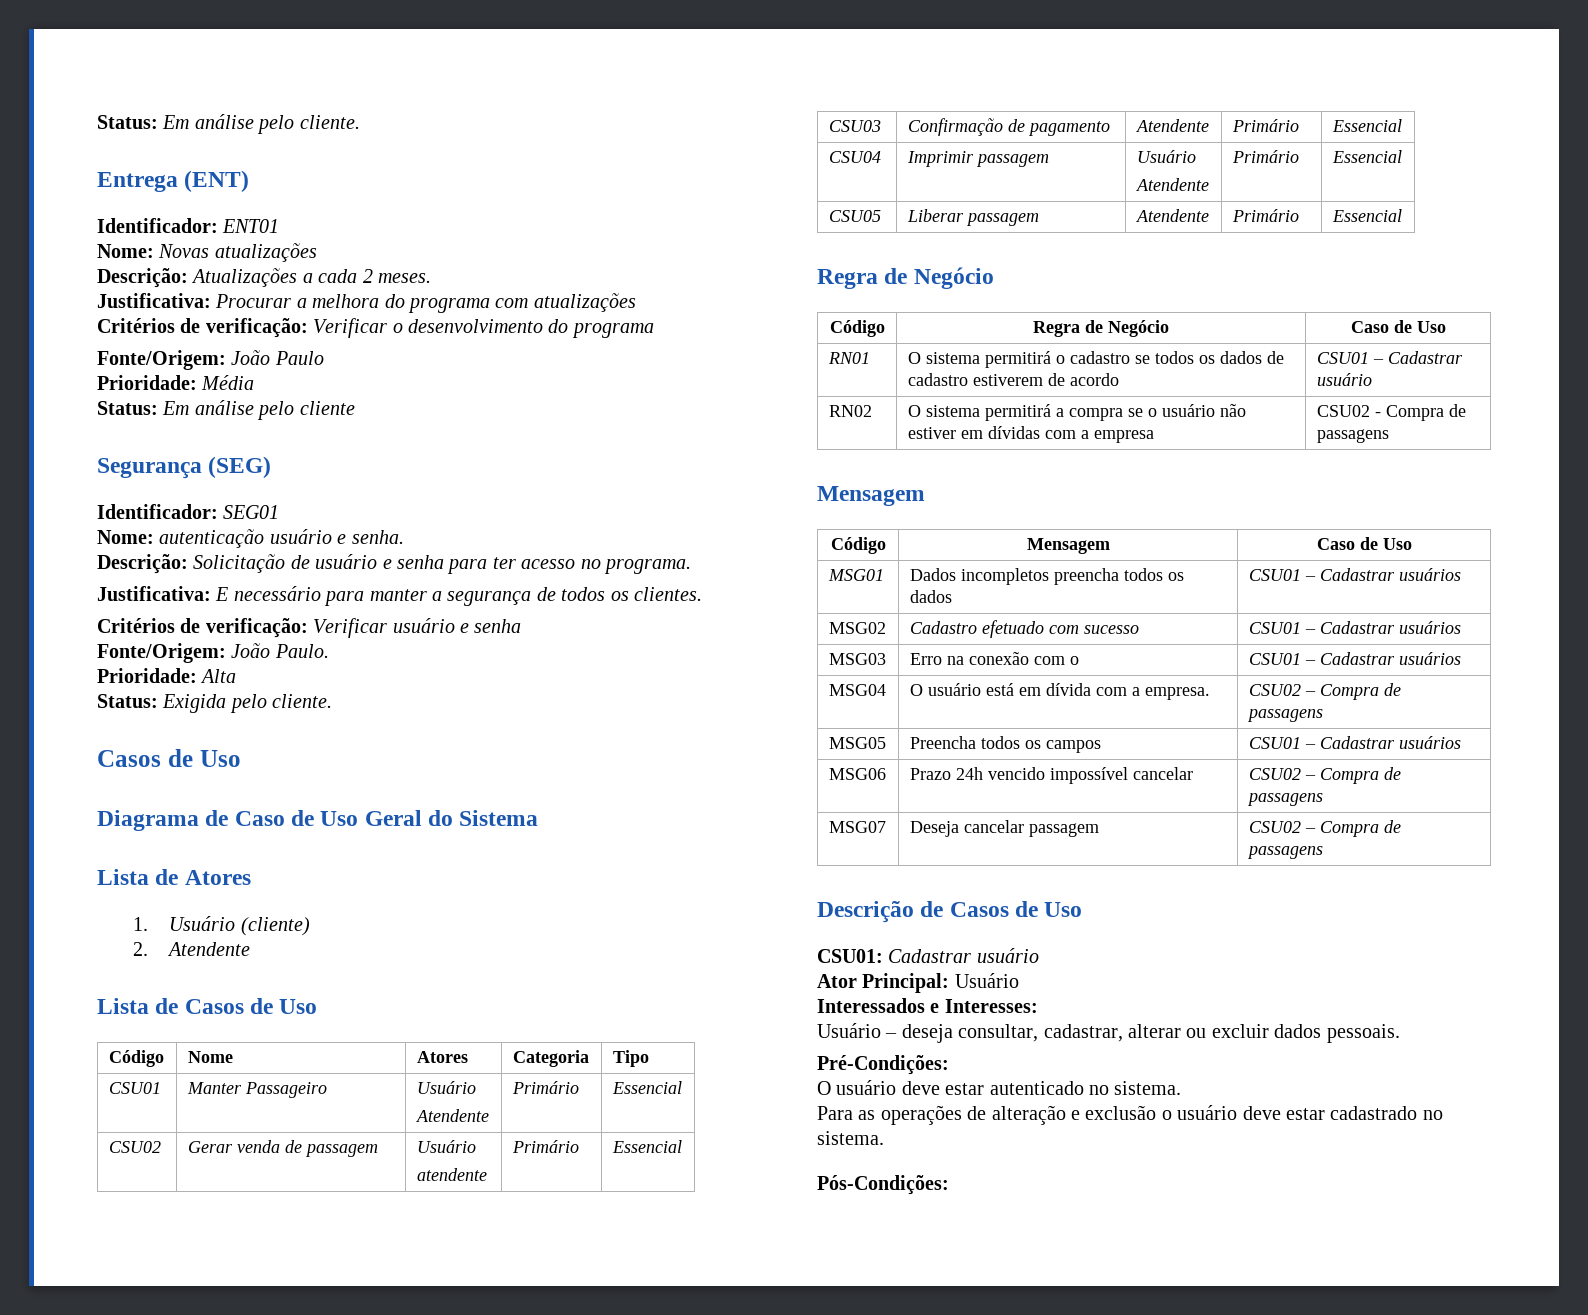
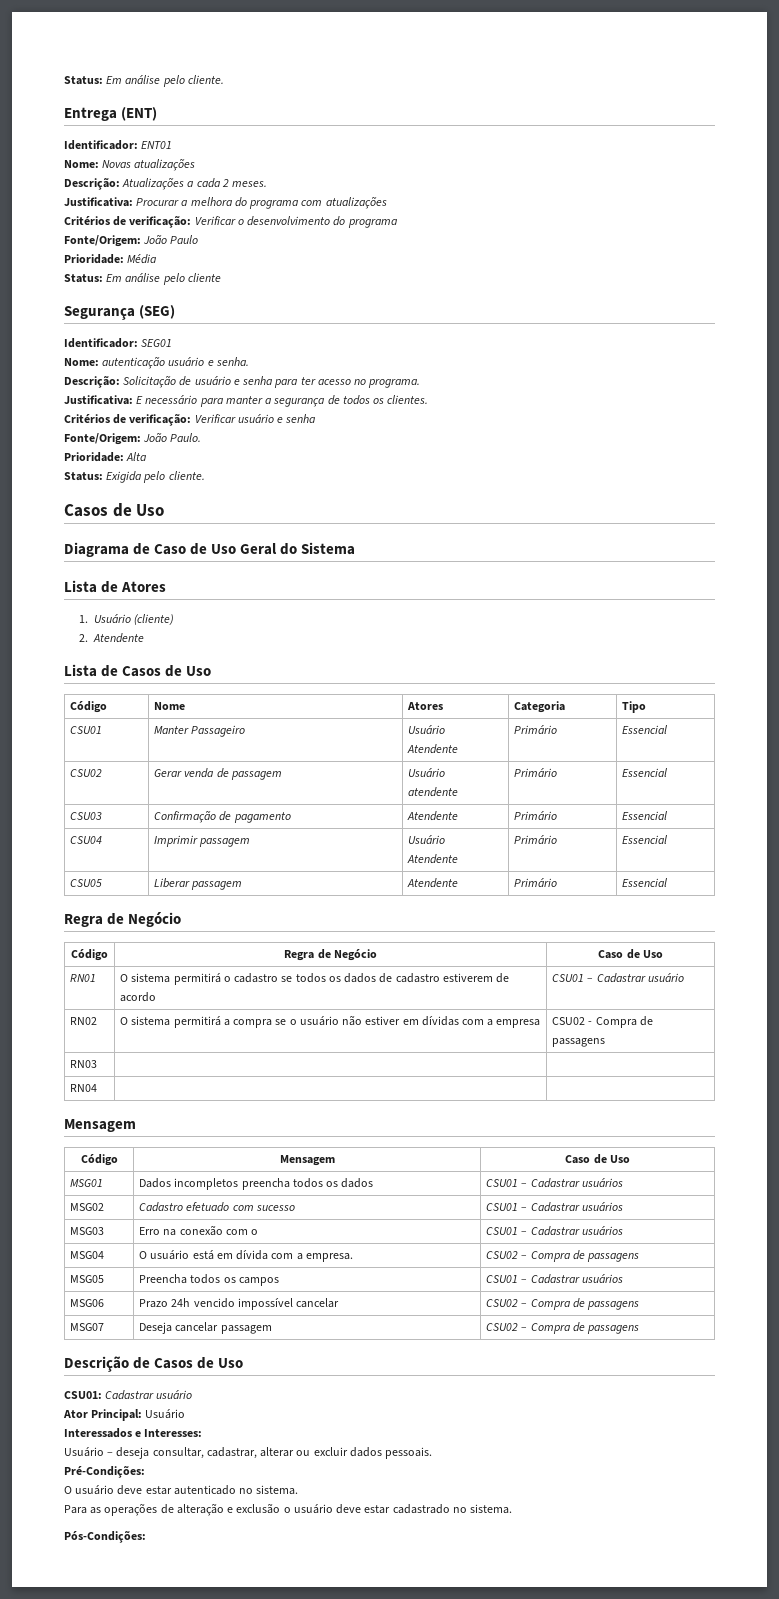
+ RN03 | |
+ RN04 | |

